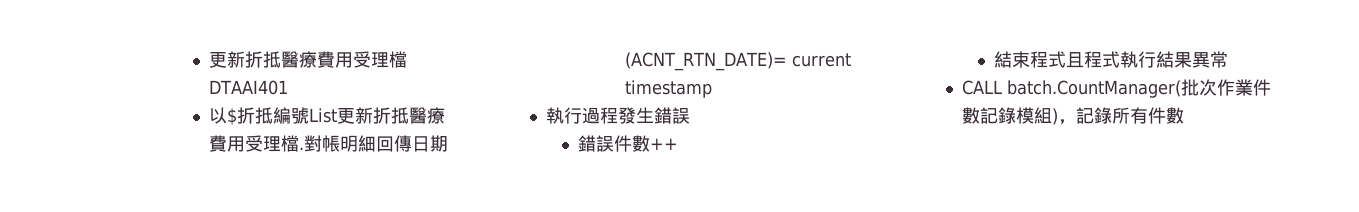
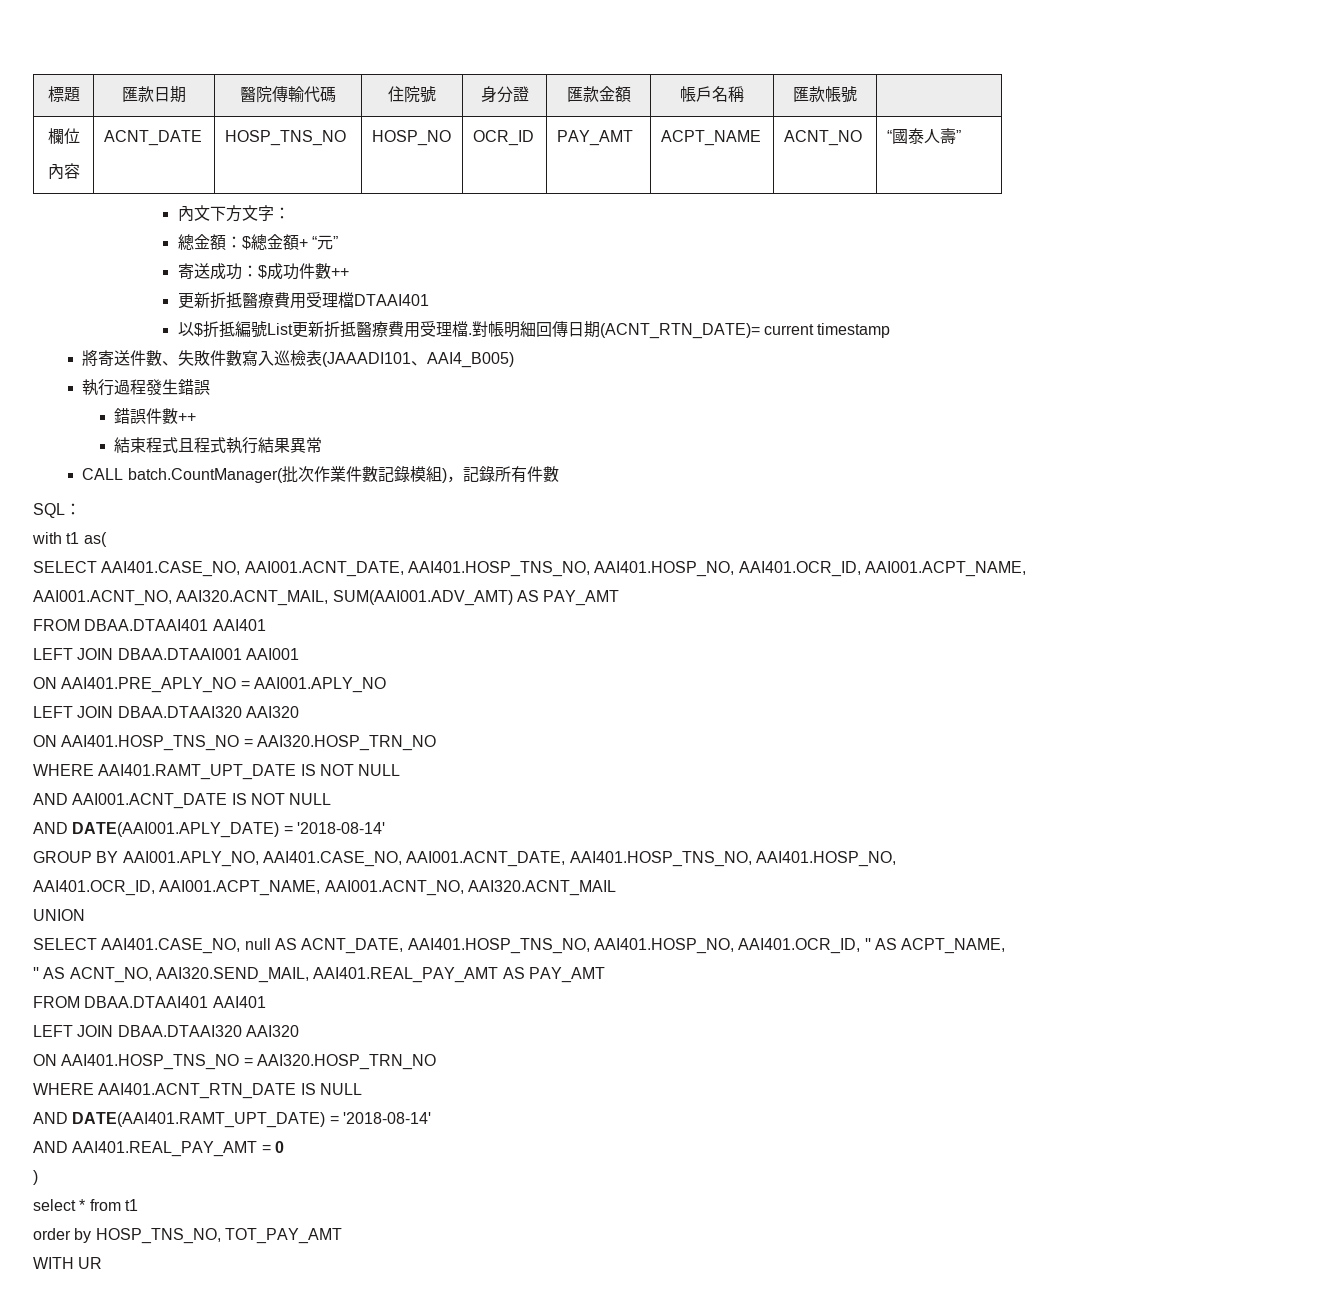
+ 標題 | 匯款日期 | 醫院傳輸代碼 | 住院號 | 身分證 | 匯款金額 | 帳戶名稱 | 匯款帳號 |
+ 欄位
+ 內容 | ACNT_DATE | HOSP_TNS_NO | HOSP_NO | OCR_ID | PAY_AMT | ACPT_NAME | ACNT_NO | “國泰人壽”
+ 內文下方文字：
+ 總金額：$總金額+ “元”
+ 寄送成功：$成功件數++
+ 將寄送件數、失敗件數寫入巡檢表(JAAADI101、AAI4_B005)
+ SQL：
+ with t1 as(
+ SELECT AAI401.CASE_NO, AAI001.ACNT_DATE, AAI401.HOSP_TNS_NO, AAI401.HOSP_NO, AAI401.OCR_ID, AAI001.ACPT_NAME,
+ AAI001.ACNT_NO, AAI320.ACNT_MAIL, SUM(AAI001.ADV_AMT) AS PAY_AMT
+ FROM DBAA.DTAAI401 AAI401
+ LEFT JOIN DBAA.DTAAI001 AAI001
+ ON AAI401.PRE_APLY_NO = AAI001.APLY_NO
+ LEFT JOIN DBAA.DTAAI320 AAI320
+ ON AAI401.HOSP_TNS_NO = AAI320.HOSP_TRN_NO
+ WHERE AAI401.RAMT_UPT_DATE IS NOT NULL
+ AND AAI001.ACNT_DATE IS NOT NULL
+ AND DATE(AAI001.APLY_DATE) = '2018-08-14'
+ GROUP BY AAI001.APLY_NO, AAI401.CASE_NO, AAI001.ACNT_DATE, AAI401.HOSP_TNS_NO, AAI401.HOSP_NO,
+ AAI401.OCR_ID, AAI001.ACPT_NAME, AAI001.ACNT_NO, AAI320.ACNT_MAIL
+ UNION
+ SELECT AAI401.CASE_NO, null AS ACNT_DATE, AAI401.HOSP_TNS_NO, AAI401.HOSP_NO, AAI401.OCR_ID, '' AS ACPT_NAME,
+ '' AS ACNT_NO, AAI320.SEND_MAIL, AAI401.REAL_PAY_AMT AS PAY_AMT
+ FROM DBAA.DTAAI401 AAI401
+ LEFT JOIN DBAA.DTAAI320 AAI320
+ ON AAI401.HOSP_TNS_NO = AAI320.HOSP_TRN_NO
+ WHERE AAI401.ACNT_RTN_DATE IS NULL
+ AND DATE(AAI401.RAMT_UPT_DATE) = '2018-08-14'
+ AND AAI401.REAL_PAY_AMT = 0
+ )
+ select * from t1
+ order by HOSP_TNS_NO, TOT_PAY_AMT
+ WITH UR

